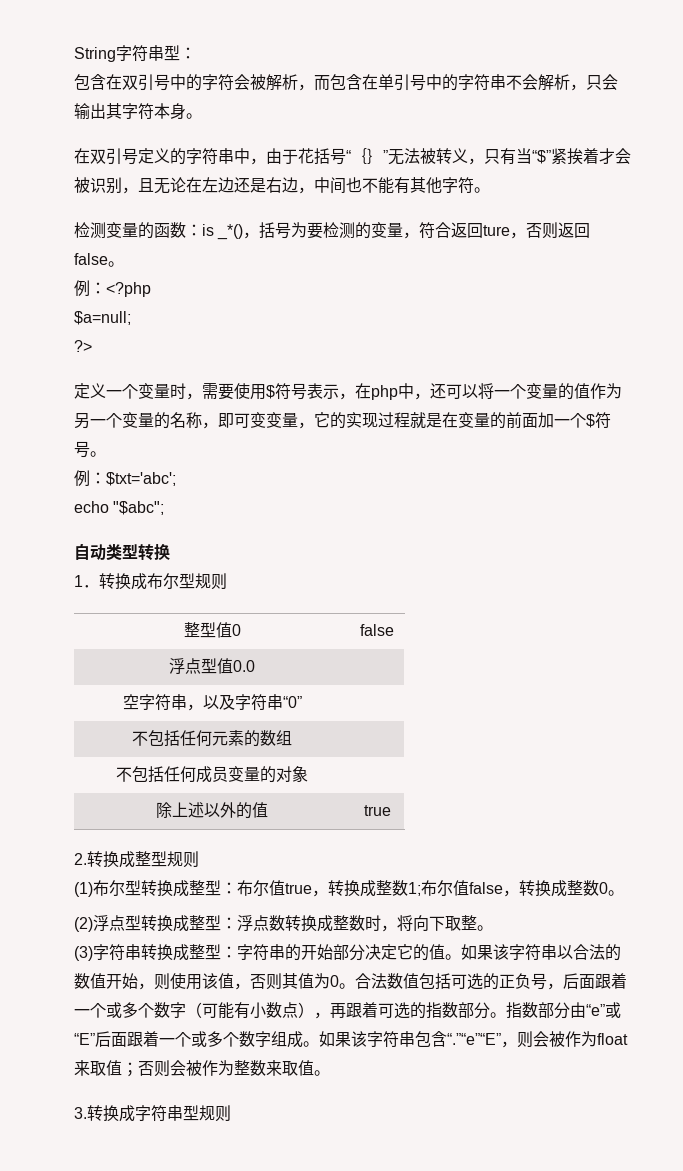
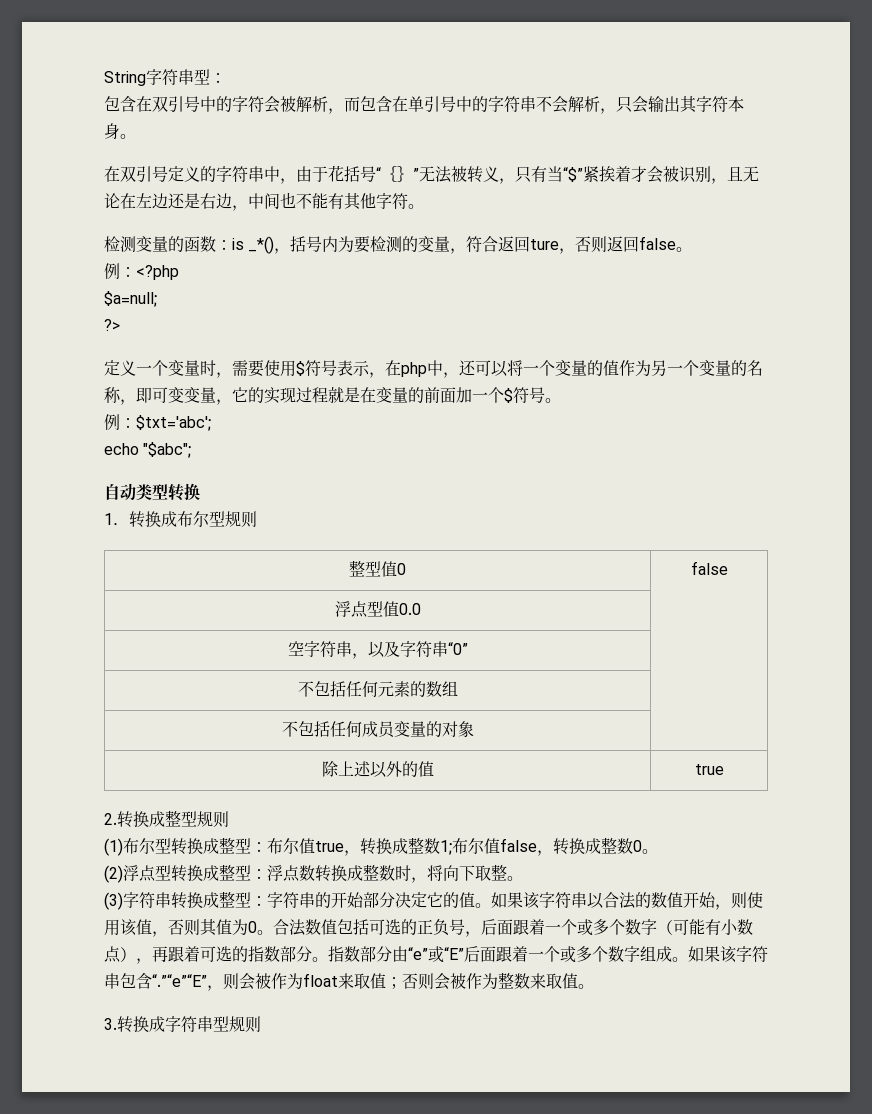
- 检测变量的函数：is _*()，括号为要检测的变量，符合返回ture，否则返回false。
+ 检测变量的函数：is _*()，括号内为要检测的变量，符合返回ture，否则返回false。

